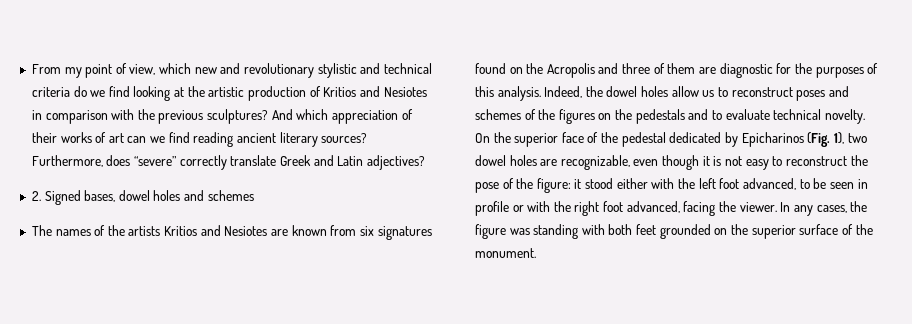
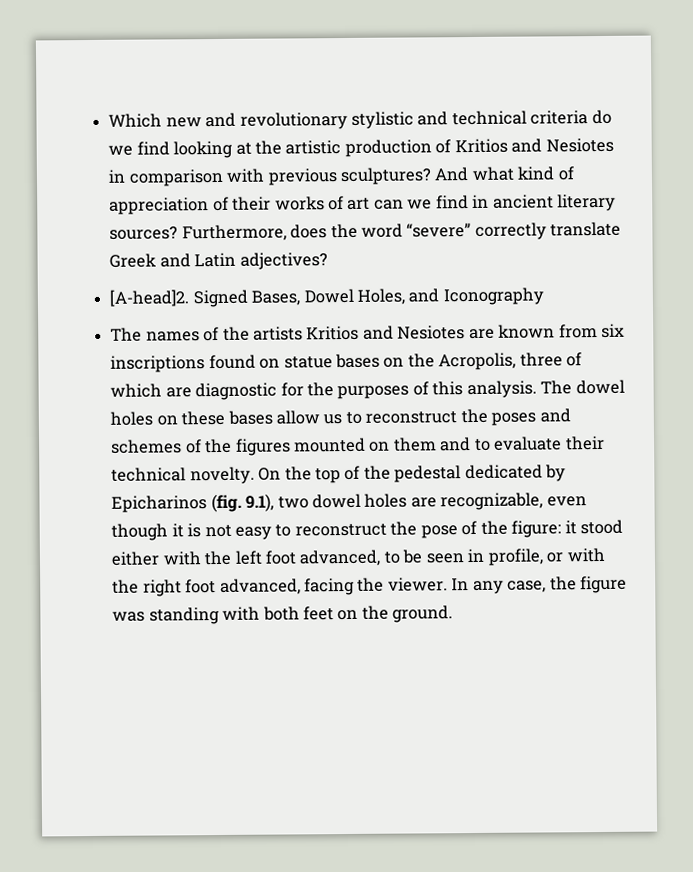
- From my point of view, which new and revolutionary stylistic and technical criteria do we find looking at the artistic production of Kritios and Nesiotes in comparison with the previous sculptures?
+ Which new and revolutionary stylistic and technical criteria do we find looking at the artistic production of Kritios and Nesiotes in comparison with previous sculptures?
- And which appreciation of their works of art can we find reading ancient literary sources?
+ And what kind of appreciation of their works of art can we find in ancient literary sources?
- Furthermore, does “severe” correctly translate Greek and Latin adjectives?
+ Furthermore, does the word “severe” correctly translate Greek and Latin adjectives?
- 2. Signed bases, dowel holes and schemes
+ [A-head]2. Signed Bases, Dowel Holes, and Iconography
- The names of the artists Kritios and Nesiotes are known from six signatures found on the Acropolis and three of them are diagnostic for the purposes of this analysis.
+ The names of the artists Kritios and Nesiotes are known from six inscriptions found on statue bases on the Acropolis, three of which are diagnostic for the purposes of this analysis.
- Indeed, the dowel holes allow us to reconstruct poses and schemes of the figures on the pedestals and to evaluate technical novelty.
+ The dowel holes on these bases allow us to reconstruct the poses and schemes of the figures mounted on them and to evaluate their technical novelty.
- On the superior face of the pedestal dedicated by Epicharinos (Fig. 1), two dowel holes are recognizable, even though it is not easy to reconstruct the pose of the figure: it stood either with the left foot advanced, to be seen in profile or with the right foot advanced, facing the viewer.
+ On the top of the pedestal dedicated by Epicharinos (fig. 9.1), two dowel holes are recognizable, even though it is not easy to reconstruct the pose of the figure: it stood either with the left foot advanced, to be seen in profile, or with the right foot advanced, facing the viewer.
- In any cases, the figure was standing with both feet grounded on the superior surface of the monument.
+ In any case, the figure was standing with both feet on the ground.

